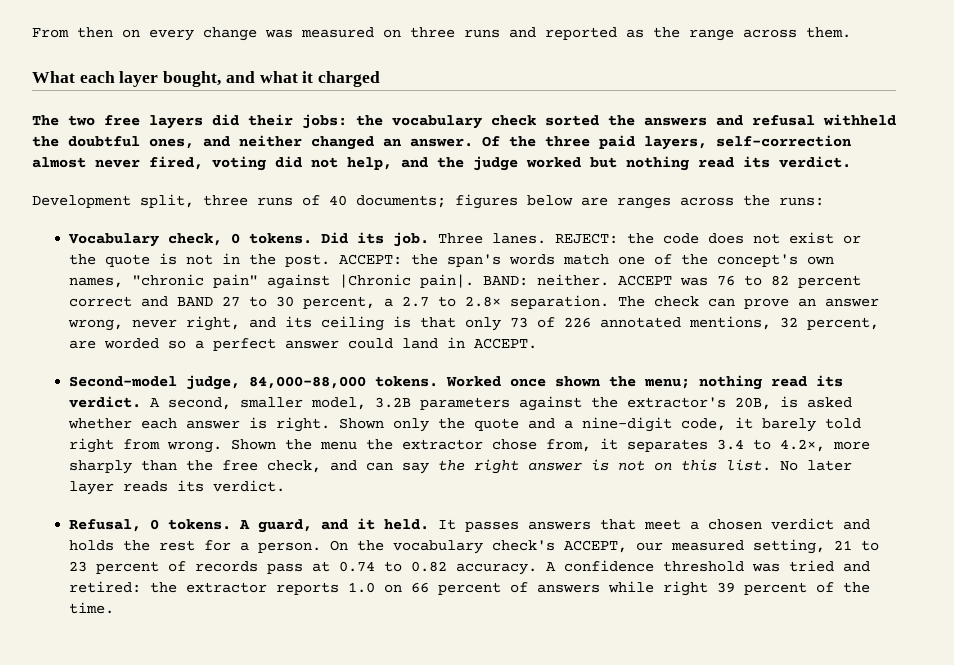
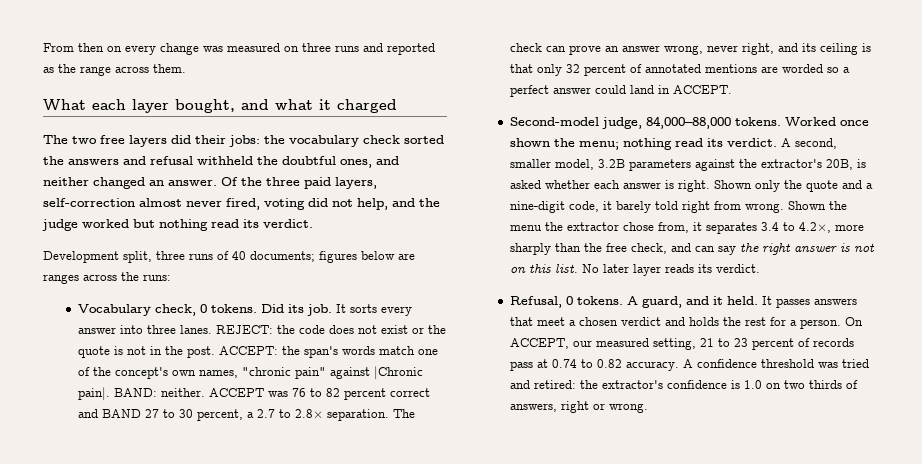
- Three lanes.
+ It sorts every answer into three lanes.
- The check can prove an answer wrong, never right, and its ceiling is that only 73 of 226 annotated mentions, 32 percent, are worded so a perfect answer could land in ACCEPT.
+ The check can prove an answer wrong, never right, and its ceiling is that only 32 percent of annotated mentions are worded so a perfect answer could land in ACCEPT.
- On the vocabulary check's ACCEPT, our measured setting, 21 to 23 percent of records pass at 0.74 to 0.82 accuracy.
+ On ACCEPT, our measured setting, 21 to 23 percent of records pass at 0.74 to 0.82 accuracy.
- A confidence threshold was tried and retired: the extractor reports 1.0 on 66 percent of answers while right 39 percent of the time.
+ A confidence threshold was tried and retired: the extractor's confidence is 1.0 on two thirds of answers, right or wrong.

